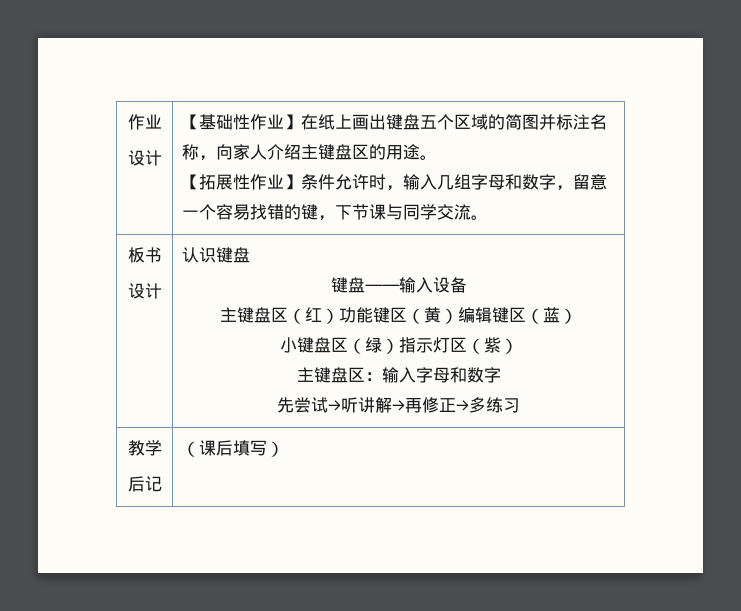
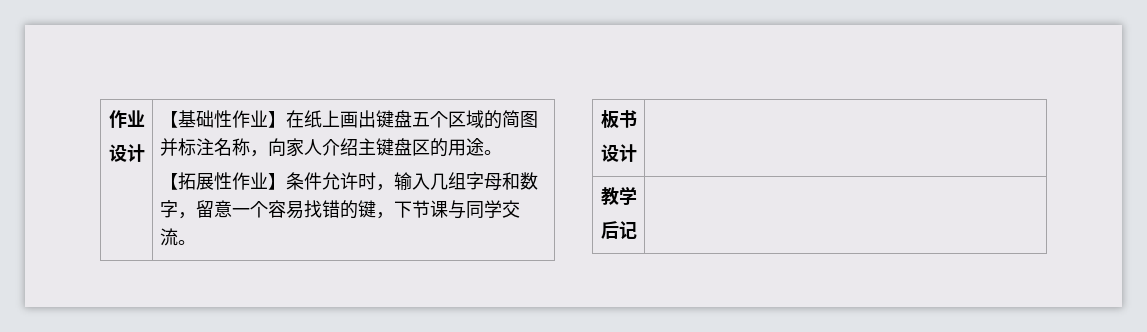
- 认识键盘
- 键盘——输入设备
- 主键盘区（红）功能键区（黄）编辑键区（蓝）
- 小键盘区（绿）指示灯区（紫）
- 主键盘区：输入字母和数字
- 先尝试→听讲解→再修正→多练习
  教学
- 后记 | （课后填写）
+ 后记 |

